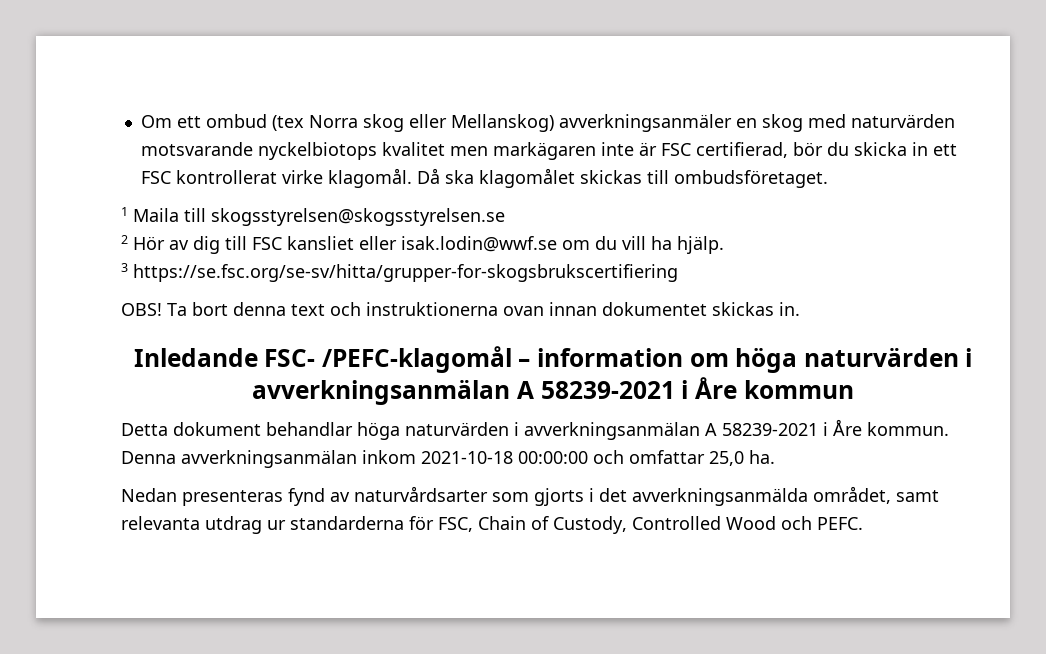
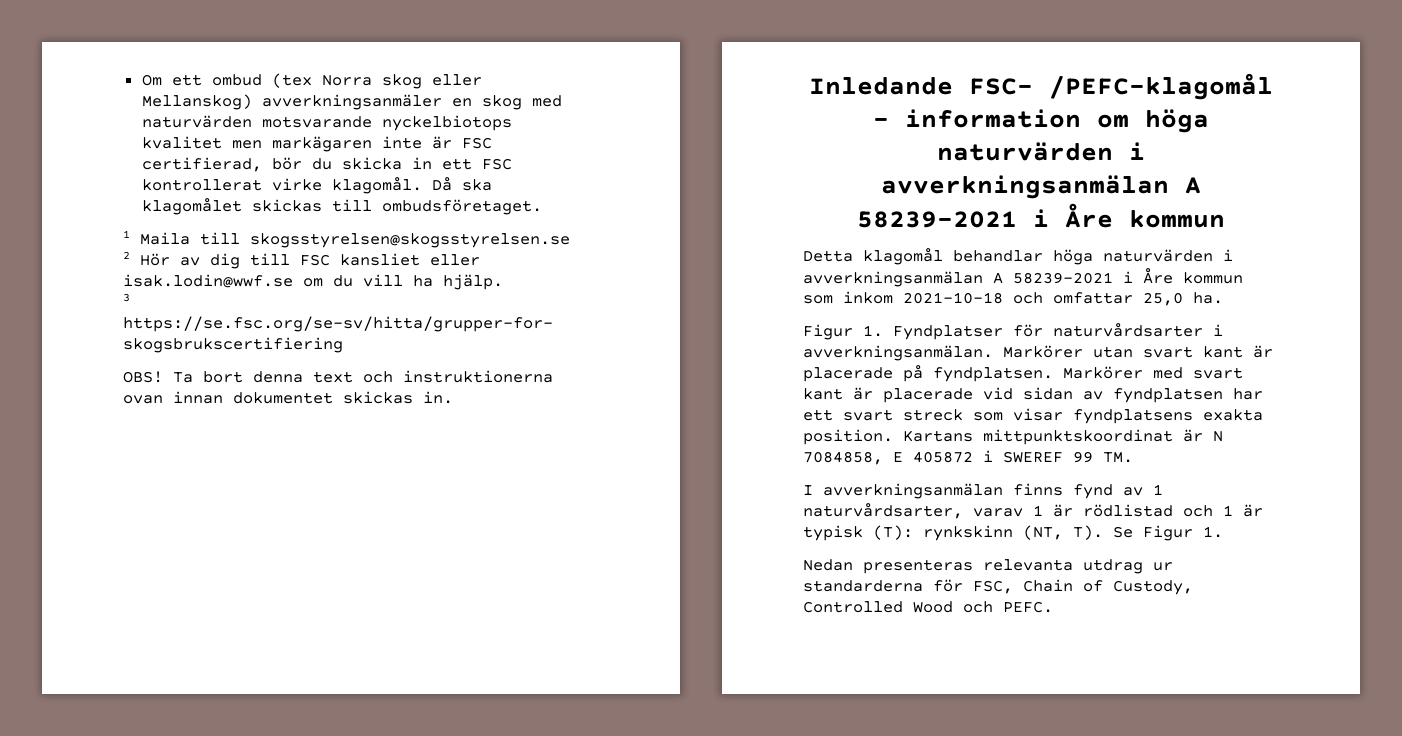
- Detta dokument behandlar höga naturvärden i avverkningsanmälan A 58239-2021 i Åre kommun. Denna avverkningsanmälan inkom 2021-10-18 00:00:00 och omfattar 25,0 ha.
+ Detta klagomål behandlar höga naturvärden i avverkningsanmälan A 58239-2021 i Åre kommun som inkom 2021-10-18 och omfattar 25,0 ha.
- Nedan presenteras fynd av naturvårdsarter som gjorts i det avverkningsanmälda området, samt relevanta utdrag ur standarderna för FSC, Chain of Custody, Controlled Wood och PEFC.
+ Figur 1. Fyndplatser för naturvårdsarter i avverkningsanmälan. Markörer utan svart kant är placerade på fyndplatsen. Markörer med svart kant är placerade vid sidan av fyndplatsen har ett svart streck som visar fyndplatsens exakta position. Kartans mittpunktskoordinat är N 7084858, E 405872 i SWEREF 99 TM.
+ I avverkningsanmälan finns fynd av 1 naturvårdsarter, varav 1 är rödlistad och 1 är typisk (T): rynkskinn (NT, T). Se Figur 1.
+ Nedan presenteras relevanta utdrag ur standarderna för FSC, Chain of Custody, Controlled Wood och PEFC.

